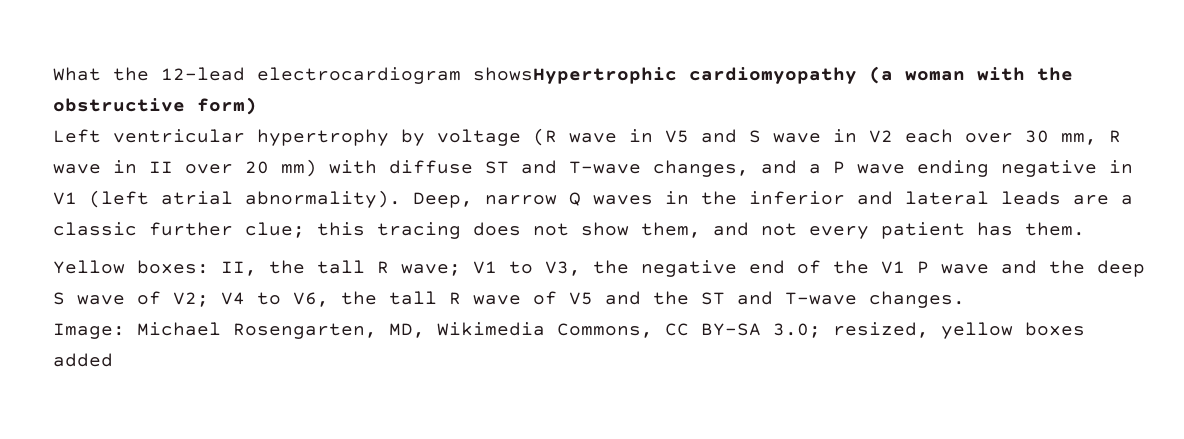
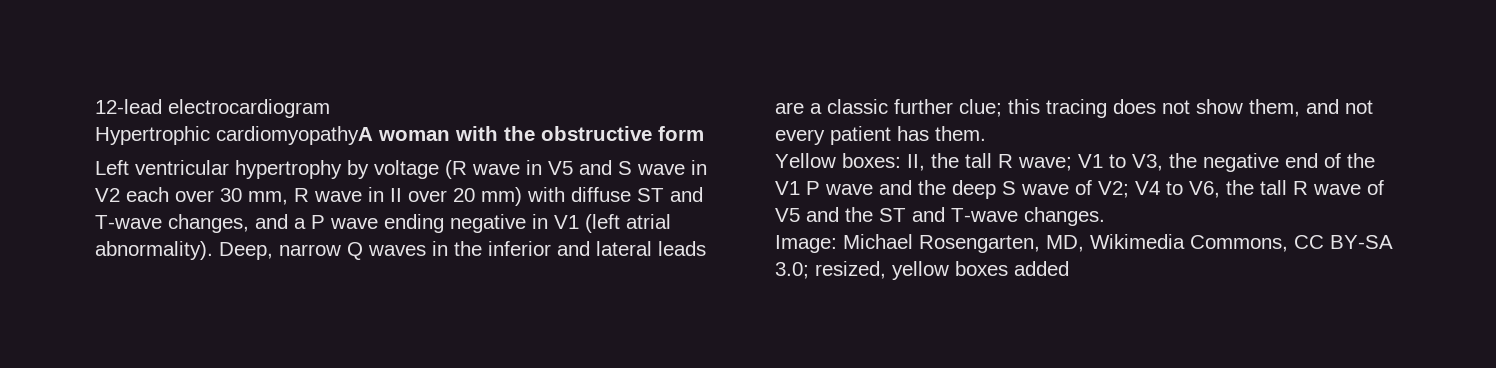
- What the 12-lead electrocardiogram showsHypertrophic cardiomyopathy (a woman with the obstructive form)
+ 12-lead electrocardiogram
+ Hypertrophic cardiomyopathyA woman with the obstructive form

